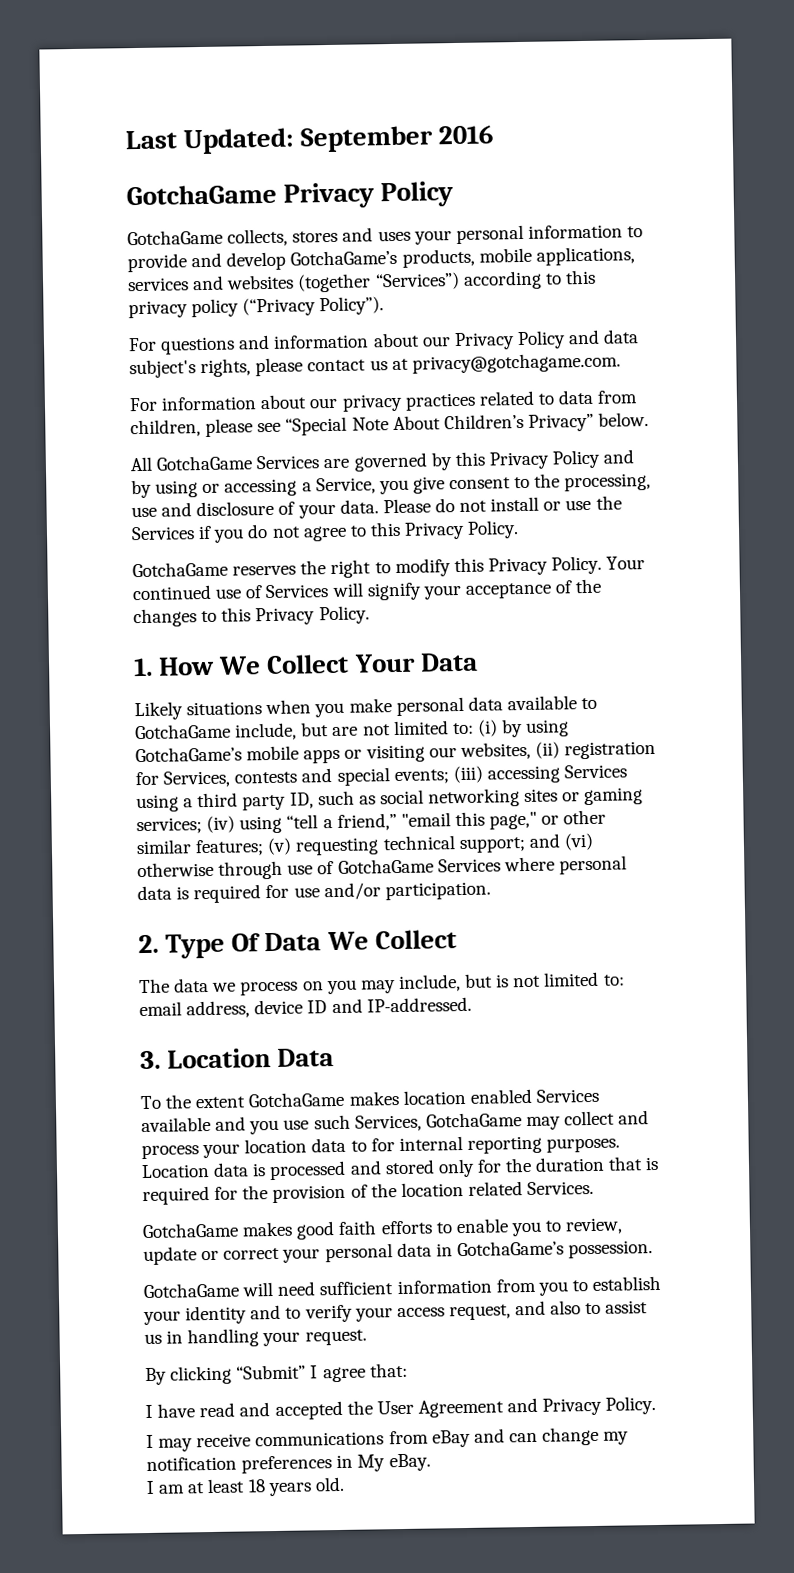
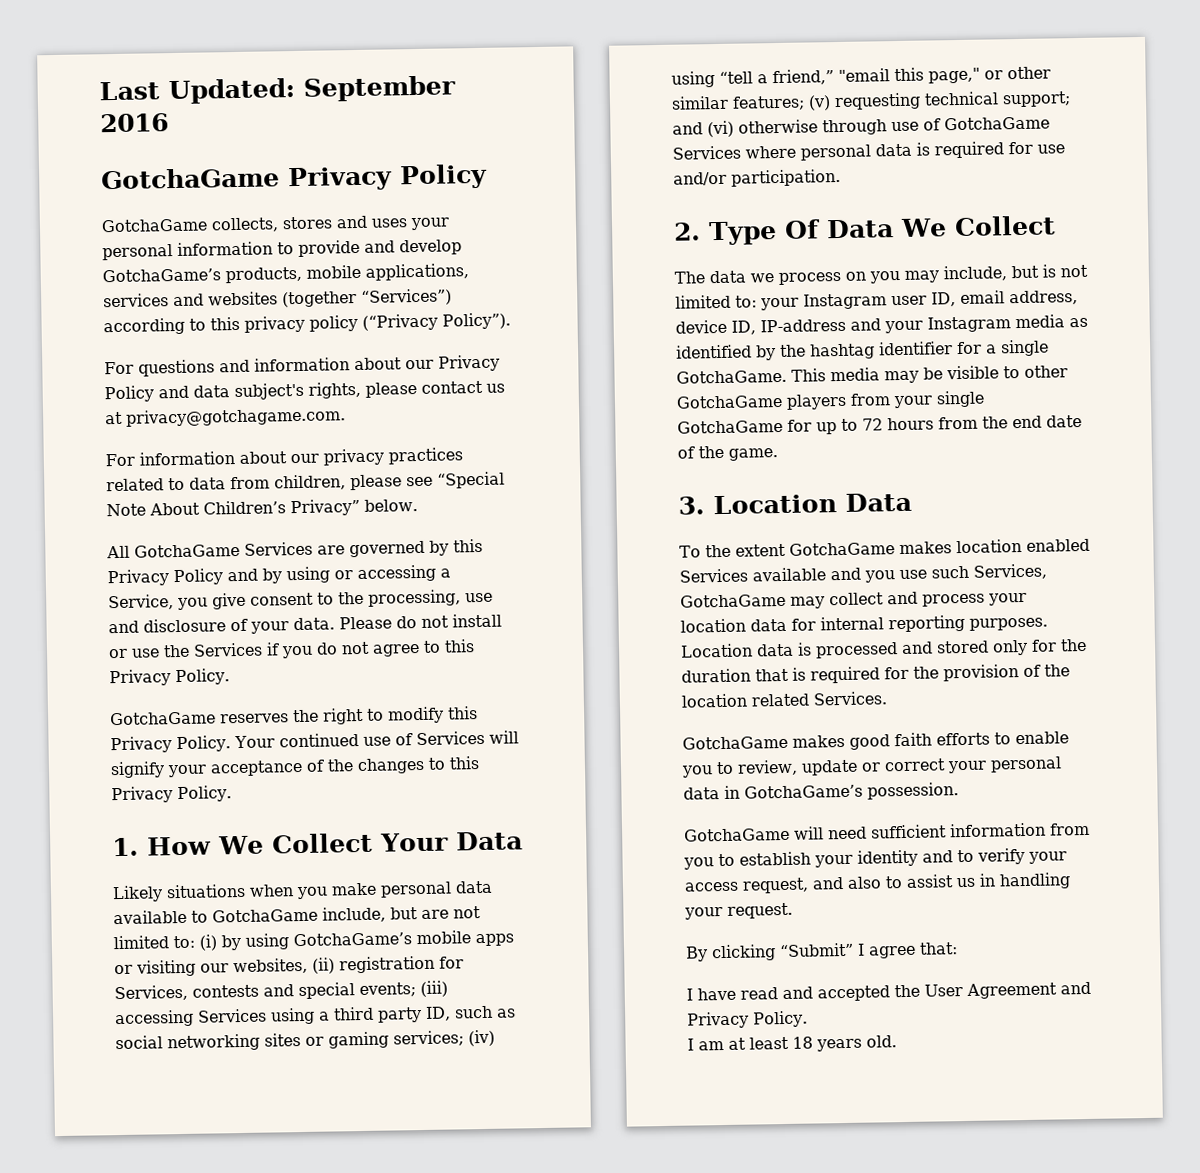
- The data we process on you may include, but is not limited to: email address, device ID and IP-addressed.
+ The data we process on you may include, but is not limited to: your Instagram user ID, email address, device ID, IP-address and your Instagram media as identified by the hashtag identifier for a single GotchaGame. This media may be visible to other GotchaGame players from your single GotchaGame for up to 72 hours from the end date of the game.
- To the extent GotchaGame makes location enabled Services available and you use such Services, GotchaGame may collect and process your location data to for internal reporting purposes.
+ To the extent GotchaGame makes location enabled Services available and you use such Services, GotchaGame may collect and process your location data for internal reporting purposes.
- I may receive communications from eBay and can change my notification preferences in My eBay.

